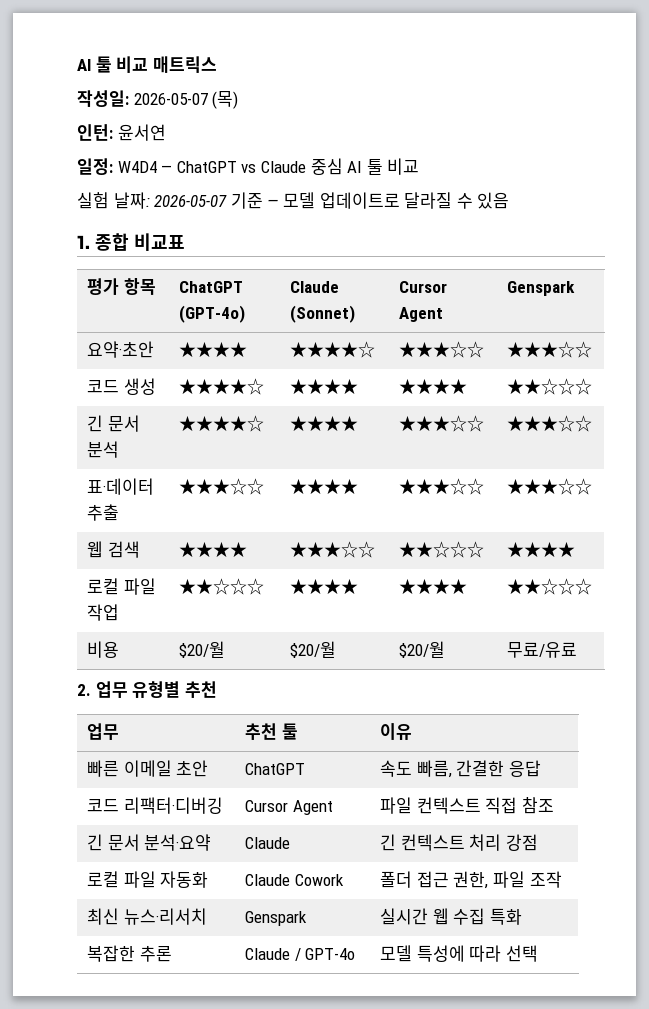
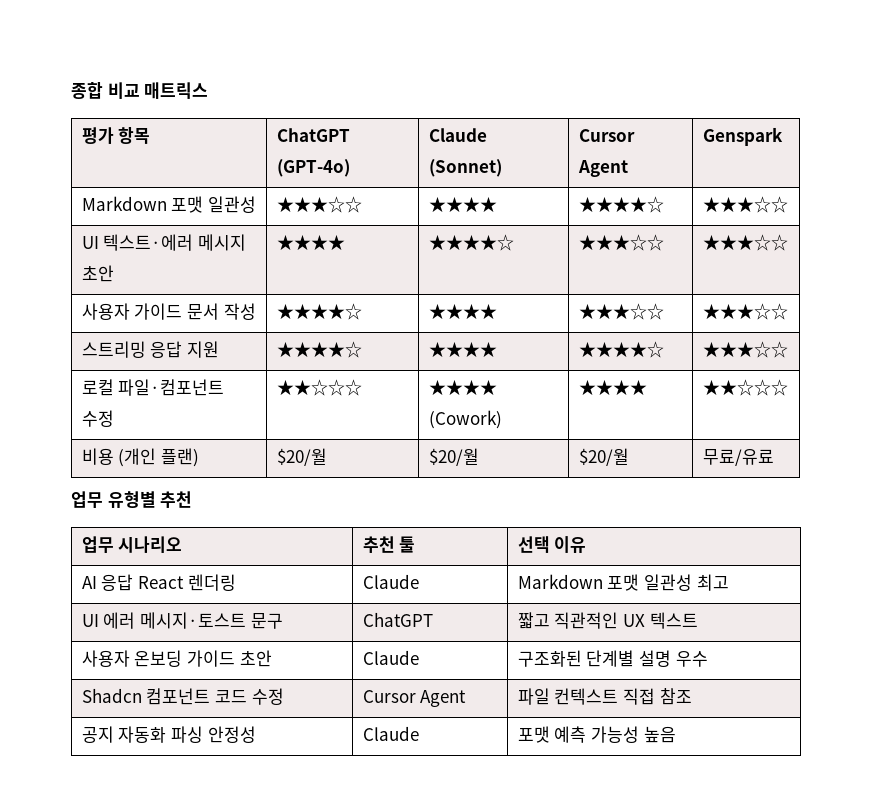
- AI 툴 비교 매트릭스
+ 종합 비교 매트릭스
- 작성일: 2026-05-07 (목)
- 인턴: 윤서연
- 일정: W4D4 — ChatGPT vs Claude 중심 AI 툴 비교
- 실험 날짜: 2026-05-07 기준 — 모델 업데이트로 달라질 수 있음
- 1. 종합 비교표
- 요약·초안 | ★★★★ | ★★★★☆ | ★★★☆☆ | ★★★☆☆
- 코드 생성 | ★★★★☆ | ★★★★ | ★★★★ | ★★☆☆☆
- 긴 문서 분석 | ★★★★☆ | ★★★★ | ★★★☆☆ | ★★★☆☆
+ Markdown 포맷 일관성 | ★★★☆☆ | ★★★★ | ★★★★☆ | ★★★☆☆
+ UI 텍스트·에러 메시지 초안 | ★★★★ | ★★★★☆ | ★★★☆☆ | ★★★☆☆
+ 사용자 가이드 문서 작성 | ★★★★☆ | ★★★★ | ★★★☆☆ | ★★★☆☆
- 표·데이터 추출 | ★★★☆☆ | ★★★★ | ★★★☆☆ | ★★★☆☆
- 웹 검색 | ★★★★ | ★★★☆☆ | ★★☆☆☆ | ★★★★
- 로컬 파일 작업 | ★★☆☆☆ | ★★★★ | ★★★★ | ★★☆☆☆
+ 스트리밍 응답 지원 | ★★★★☆ | ★★★★ | ★★★★☆ | ★★★☆☆
+ 로컬 파일·컴포넌트 수정 | ★★☆☆☆ | ★★★★ (Cowork) | ★★★★ | ★★☆☆☆
- 비용 | $20/월 | $20/월 | $20/월 | 무료/유료
+ 비용 (개인 플랜) | $20/월 | $20/월 | $20/월 | 무료/유료
- 2. 업무 유형별 추천
+ 업무 유형별 추천
- 업무 | 추천 툴 | 이유
+ 업무 시나리오 | 추천 툴 | 선택 이유
- 빠른 이메일 초안 | ChatGPT | 속도 빠름, 간결한 응답
- 코드 리팩터·디버깅 | Cursor Agent | 파일 컨텍스트 직접 참조
+ AI 응답 React 렌더링 | Claude | Markdown 포맷 일관성 최고
+ UI 에러 메시지·토스트 문구 | ChatGPT | 짧고 직관적인 UX 텍스트
+ 사용자 온보딩 가이드 초안 | Claude | 구조화된 단계별 설명 우수
+ Shadcn 컴포넌트 코드 수정 | Cursor Agent | 파일 컨텍스트 직접 참조
- 긴 문서 분석·요약 | Claude | 긴 컨텍스트 처리 강점
- 로컬 파일 자동화 | Claude Cowork | 폴더 접근 권한, 파일 조작
- 최신 뉴스·리서치 | Genspark | 실시간 웹 수집 특화
- 복잡한 추론 | Claude / GPT-4o | 모델 특성에 따라 선택
+ 공지 자동화 파싱 안정성 | Claude | 포맷 예측 가능성 높음

